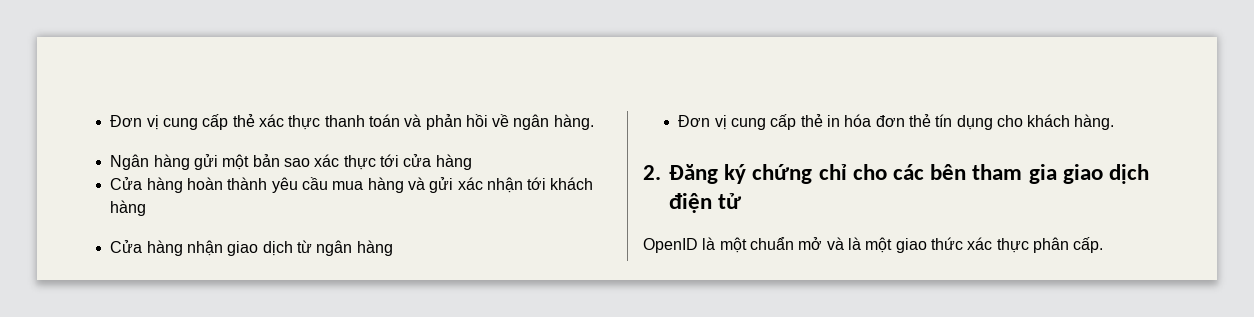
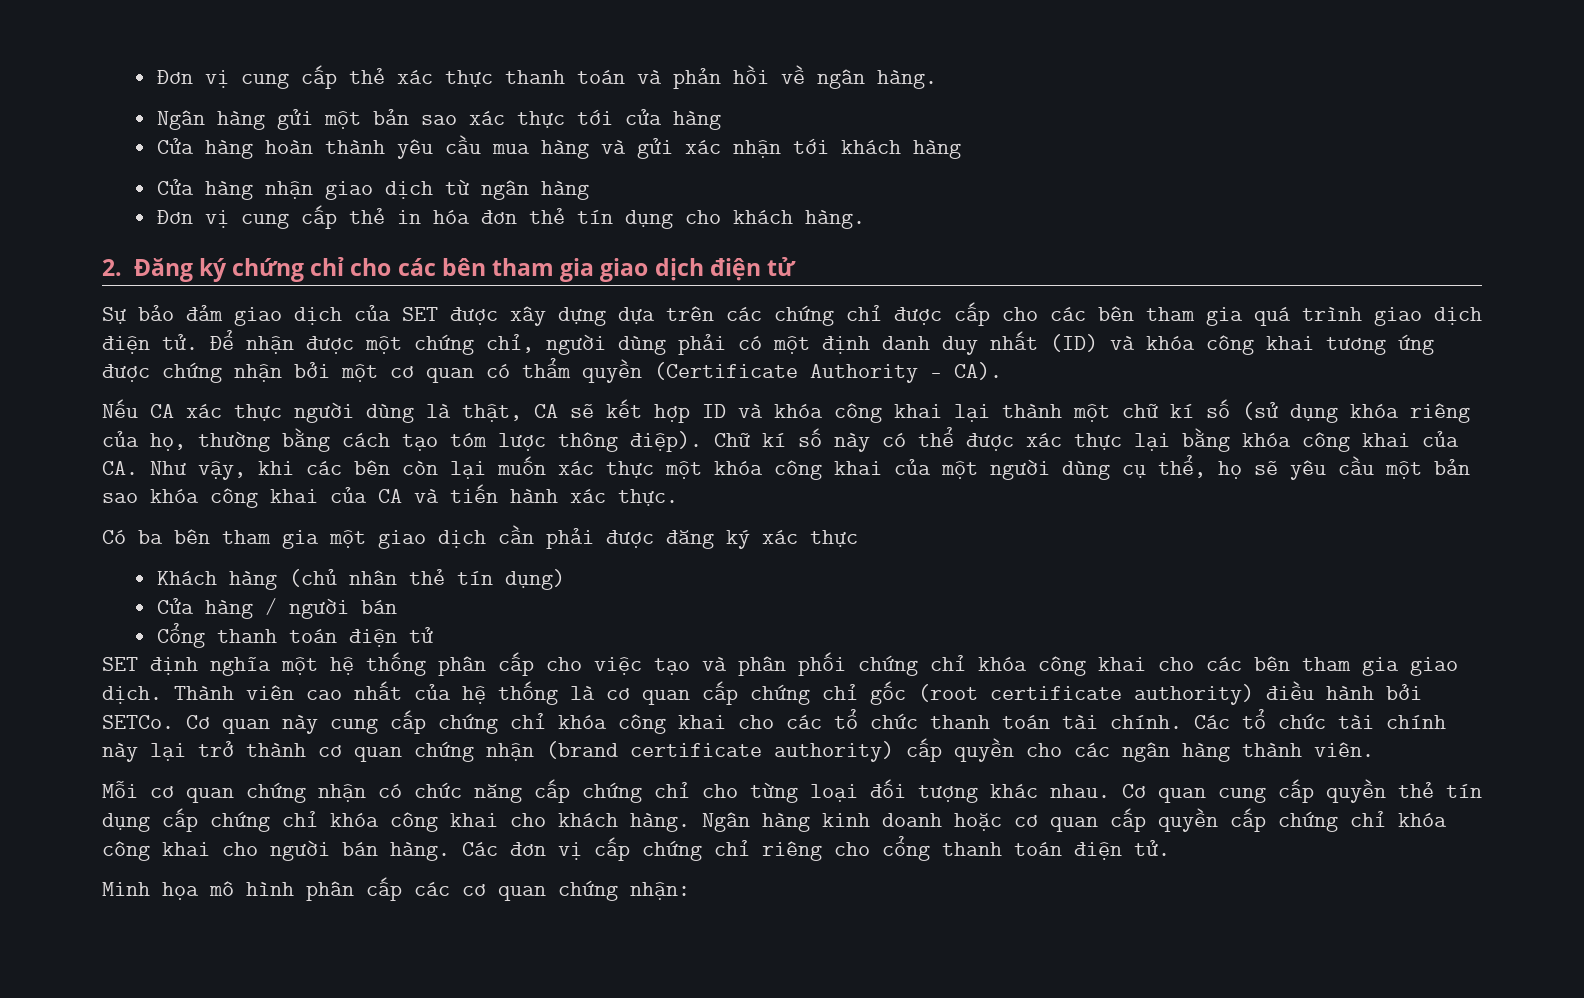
- OpenID là một chuẩn mở và là một giao thức xác thực phân cấp.
+ Sự bảo đảm giao dịch của SET được xây dựng dựa trên các chứng chỉ được cấp cho các bên tham gia quá trình giao dịch điện tử. Để nhận được một chứng chỉ, người dùng phải có một định danh duy nhất (ID) và khóa công khai tương ứng được chứng nhận bởi một cơ quan có thẩm quyền (Certificate Authority - CA).
+ Nếu CA xác thực người dùng là thật, CA sẽ kết hợp ID và khóa công khai lại thành một chữ kí số (sử dụng khóa riêng của họ, thường bằng cách tạo tóm lược thông điệp). Chữ kí số này có thể được xác thực lại bằng khóa công khai của CA. Như vậy, khi các bên còn lại muốn xác thực một khóa công khai của một người dùng cụ thể, họ sẽ yêu cầu một bản sao khóa công khai của CA và tiến hành xác thực.
+ Có ba bên tham gia một giao dịch cần phải được đăng ký xác thực
+ Khách hàng (chủ nhân thẻ tín dụng)
+ Cửa hàng / người bán
+ Cổng thanh toán điện tử
+ SET định nghĩa một hệ thống phân cấp cho việc tạo và phân phối chứng chỉ khóa công khai cho các bên tham gia giao dịch. Thành viên cao nhất của hệ thống là cơ quan cấp chứng chỉ gốc (root certificate authority) điều hành bởi SETCo. Cơ quan này cung cấp chứng chỉ khóa công khai cho các tổ chức thanh toán tài chính. Các tổ chức tài chính này lại trở thành cơ quan chứng nhận (brand certificate authority) cấp quyền cho các ngân hàng thành viên.
+ Mỗi cơ quan chứng nhận có chức năng cấp chứng chỉ cho từng loại đối tượng khác nhau. Cơ quan cung cấp quyền thẻ tín dụng cấp chứng chỉ khóa công khai cho khách hàng. Ngân hàng kinh doanh hoặc cơ quan cấp quyền cấp chứng chỉ khóa công khai cho người bán hàng. Các đơn vị cấp chứng chỉ riêng cho cổng thanh toán điện tử.
+ Minh họa mô hình phân cấp các cơ quan chứng nhận:

